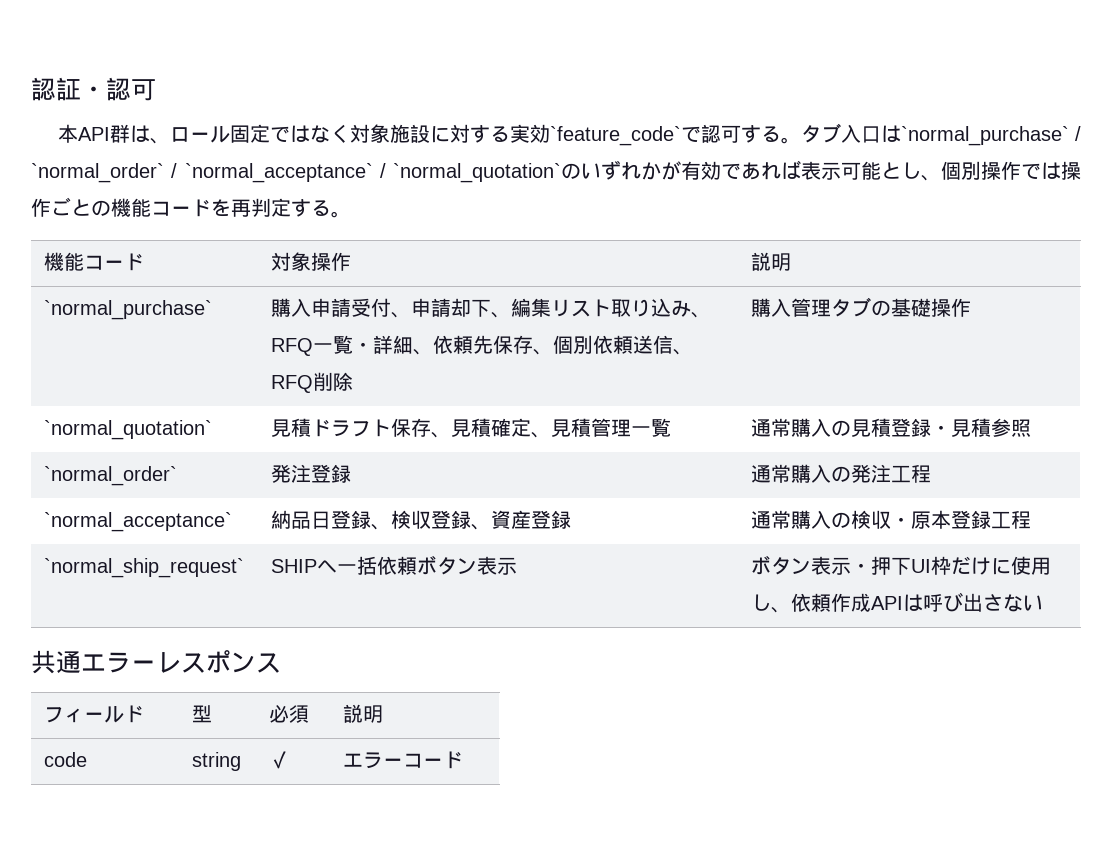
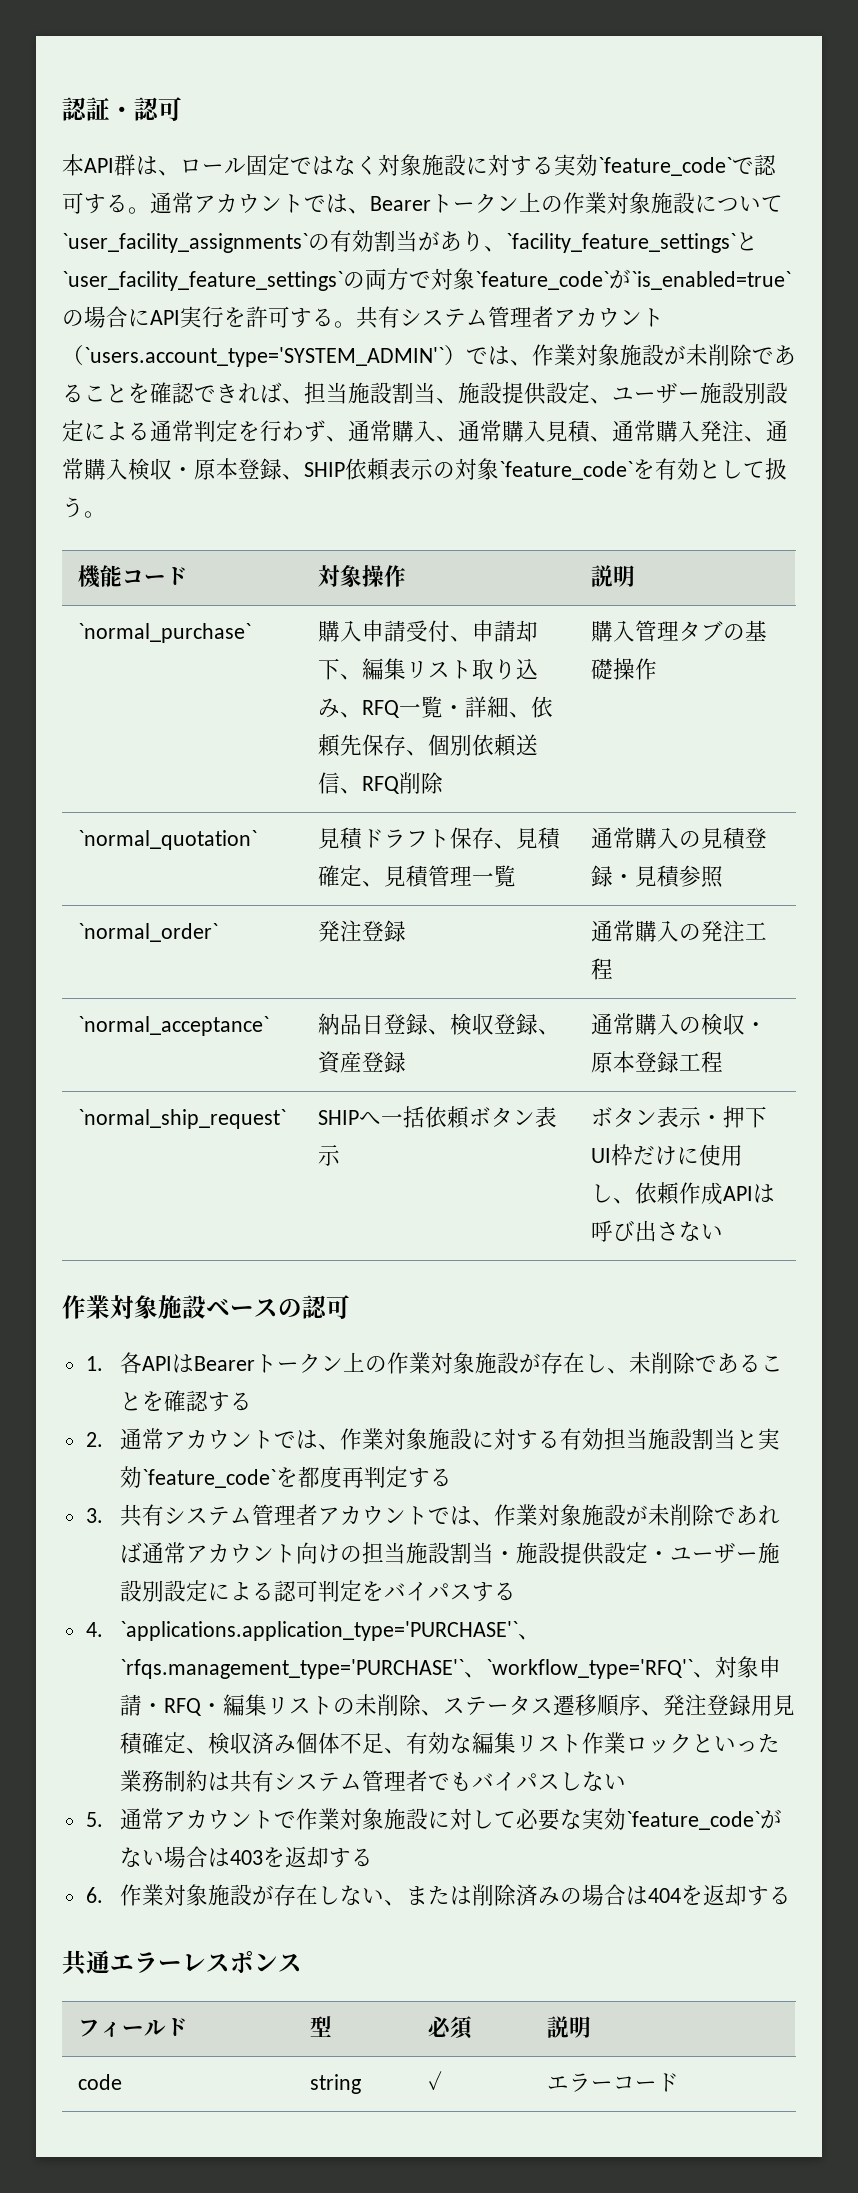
- タブ入口は`normal_purchase` / `normal_order` / `normal_acceptance` / `normal_quotation`のいずれかが有効であれば表示可能とし、個別操作では操作ごとの機能コードを再判定する。
+ 通常アカウントでは、Bearerトークン上の作業対象施設について`user_facility_assignments`の有効割当があり、`facility_feature_settings`と`user_facility_feature_settings`の両方で対象`feature_code`が`is_enabled=true`の場合にAPI実行を許可する。共有システム管理者アカウント（`users.account_type='SYSTEM_ADMIN'`）では、作業対象施設が未削除であることを確認できれば、担当施設割当、施設提供設定、ユーザー施設別設定による通常判定を行わず、通常購入、通常購入見積、通常購入発注、通常購入検収・原本登録、SHIP依頼表示の対象`feature_code`を有効として扱う。
+ 作業対象施設ベースの認可
+ 1.各APIはBearerトークン上の作業対象施設が存在し、未削除であることを確認する
+ 2.通常アカウントでは、作業対象施設に対する有効担当施設割当と実効`feature_code`を都度再判定する
+ 3.共有システム管理者アカウントでは、作業対象施設が未削除であれば通常アカウント向けの担当施設割当・施設提供設定・ユーザー施設別設定による認可判定をバイパスする
+ 4. `applications.application_type='PURCHASE'`、`rfqs.management_type='PURCHASE'`、`workflow_type='RFQ'`、対象申請・RFQ・編集リストの未削除、ステータス遷移順序、発注登録用見積確定、検収済み個体不足、有効な編集リスト作業ロックといった業務制約は共有システム管理者でもバイパスしない
+ 5.通常アカウントで作業対象施設に対して必要な実効`feature_code`がない場合は403を返却する
+ 6.作業対象施設が存在しない、または削除済みの場合は404を返却する

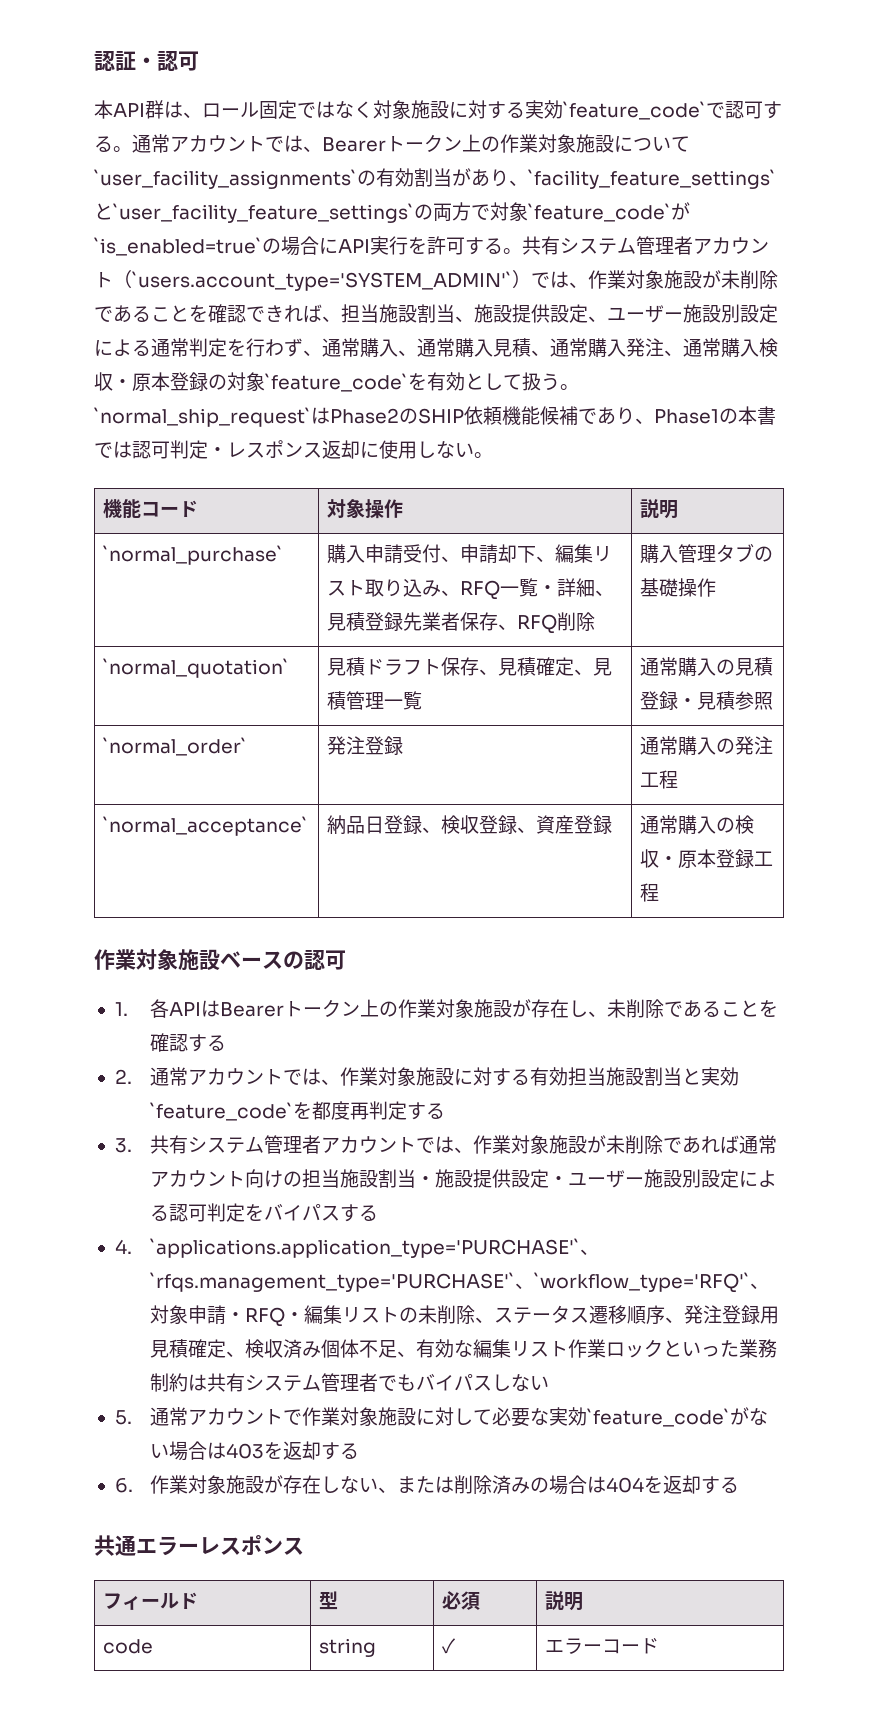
- 共有システム管理者アカウント（`users.account_type='SYSTEM_ADMIN'`）では、作業対象施設が未削除であることを確認できれば、担当施設割当、施設提供設定、ユーザー施設別設定による通常判定を行わず、通常購入、通常購入見積、通常購入発注、通常購入検収・原本登録、SHIP依頼表示の対象`feature_code`を有効として扱う。
+ 共有システム管理者アカウント（`users.account_type='SYSTEM_ADMIN'`）では、作業対象施設が未削除であることを確認できれば、担当施設割当、施設提供設定、ユーザー施設別設定による通常判定を行わず、通常購入、通常購入見積、通常購入発注、通常購入検収・原本登録の対象`feature_code`を有効として扱う。`normal_ship_request`はPhase2のSHIP依頼機能候補であり、Phase1の本書では認可判定・レスポンス返却に使用しない。
- `normal_purchase` | 購入申請受付、申請却下、編集リスト取り込み、RFQ一覧・詳細、依頼先保存、個別依頼送信、RFQ削除 | 購入管理タブの基礎操作
+ `normal_purchase` | 購入申請受付、申請却下、編集リスト取り込み、RFQ一覧・詳細、見積登録先業者保存、RFQ削除 | 購入管理タブの基礎操作
- `normal_ship_request` | SHIPへ一括依頼ボタン表示 | ボタン表示・押下UI枠だけに使用し、依頼作成APIは呼び出さない

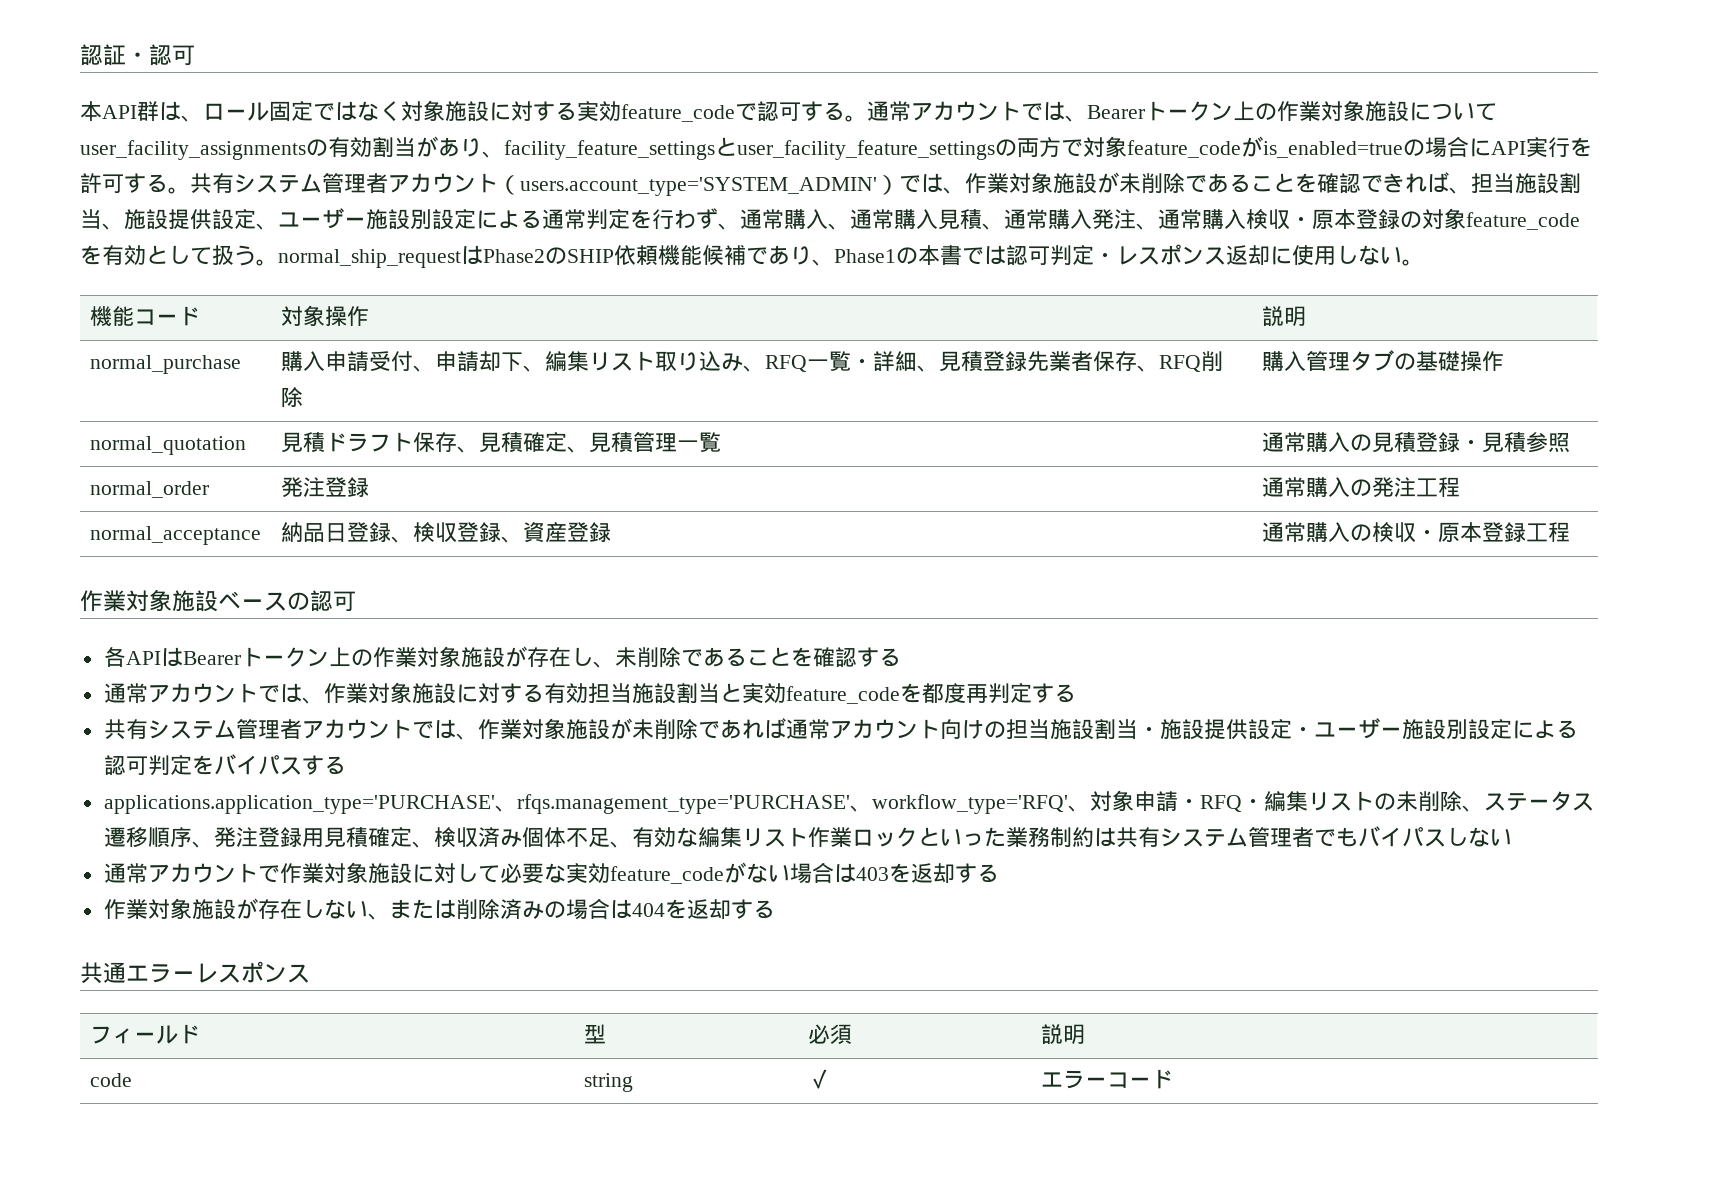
- 本API群は、ロール固定ではなく対象施設に対する実効`feature_code`で認可する。
+ 本API群は、ロール固定ではなく対象施設に対する実効feature_codeで認可する。
- 通常アカウントでは、Bearerトークン上の作業対象施設について`user_facility_assignments`の有効割当があり、`facility_feature_settings`と`user_facility_feature_settings`の両方で対象`feature_code`が`is_enabled=true`の場合にAPI実行を許可する。
+ 通常アカウントでは、Bearerトークン上の作業対象施設についてuser_facility_assignmentsの有効割当があり、facility_feature_settingsとuser_facility_feature_settingsの両方で対象feature_codeがis_enabled=trueの場合にAPI実行を許可する。
- 共有システム管理者アカウント（`users.account_type='SYSTEM_ADMIN'`）では、作業対象施設が未削除であることを確認できれば、担当施設割当、施設提供設定、ユーザー施設別設定による通常判定を行わず、通常購入、通常購入見積、通常購入発注、通常購入検収・原本登録の対象`feature_code`を有効として扱う。`normal_ship_request`はPhase2のSHIP依頼機能候補であり、Phase1の本書では認可判定・レスポンス返却に使用しない。
+ 共有システム管理者アカウント（users.account_type='SYSTEM_ADMIN'）では、作業対象施設が未削除であることを確認できれば、担当施設割当、施設提供設定、ユーザー施設別設定による通常判定を行わず、通常購入、通常購入見積、通常購入発注、通常購入検収・原本登録の対象feature_codeを有効として扱う。normal_ship_requestはPhase2のSHIP依頼機能候補であり、Phase1の本書では認可判定・レスポンス返却に使用しない。
- `normal_purchase` | 購入申請受付、申請却下、編集リスト取り込み、RFQ一覧・詳細、見積登録先業者保存、RFQ削除 | 購入管理タブの基礎操作
+ normal_purchase | 購入申請受付、申請却下、編集リスト取り込み、RFQ一覧・詳細、見積登録先業者保存、RFQ削除 | 購入管理タブの基礎操作
- `normal_quotation` | 見積ドラフト保存、見積確定、見積管理一覧 | 通常購入の見積登録・見積参照
+ normal_quotation | 見積ドラフト保存、見積確定、見積管理一覧 | 通常購入の見積登録・見積参照
- `normal_order` | 発注登録 | 通常購入の発注工程
+ normal_order | 発注登録 | 通常購入の発注工程
- `normal_acceptance` | 納品日登録、検収登録、資産登録 | 通常購入の検収・原本登録工程
+ normal_acceptance | 納品日登録、検収登録、資産登録 | 通常購入の検収・原本登録工程
- 1.各APIはBearerトークン上の作業対象施設が存在し、未削除であることを確認する
+ 各APIはBearerトークン上の作業対象施設が存在し、未削除であることを確認する
- 2.通常アカウントでは、作業対象施設に対する有効担当施設割当と実効`feature_code`を都度再判定する
+ 通常アカウントでは、作業対象施設に対する有効担当施設割当と実効feature_codeを都度再判定する
- 3.共有システム管理者アカウントでは、作業対象施設が未削除であれば通常アカウント向けの担当施設割当・施設提供設定・ユーザー施設別設定による認可判定をバイパスする
+ 共有システム管理者アカウントでは、作業対象施設が未削除であれば通常アカウント向けの担当施設割当・施設提供設定・ユーザー施設別設定による認可判定をバイパスする
- 4. `applications.application_type='PURCHASE'`、`rfqs.management_type='PURCHASE'`、`workflow_type='RFQ'`、対象申請・RFQ・編集リストの未削除、ステータス遷移順序、発注登録用見積確定、検収済み個体不足、有効な編集リスト作業ロックといった業務制約は共有システム管理者でもバイパスしない
+ applications.application_type='PURCHASE'、rfqs.management_type='PURCHASE'、workflow_type='RFQ'、対象申請・RFQ・編集リストの未削除、ステータス遷移順序、発注登録用見積確定、検収済み個体不足、有効な編集リスト作業ロックといった業務制約は共有システム管理者でもバイパスしない
- 5.通常アカウントで作業対象施設に対して必要な実効`feature_code`がない場合は403を返却する
+ 通常アカウントで作業対象施設に対して必要な実効feature_codeがない場合は403を返却する
- 6.作業対象施設が存在しない、または削除済みの場合は404を返却する
+ 作業対象施設が存在しない、または削除済みの場合は404を返却する

